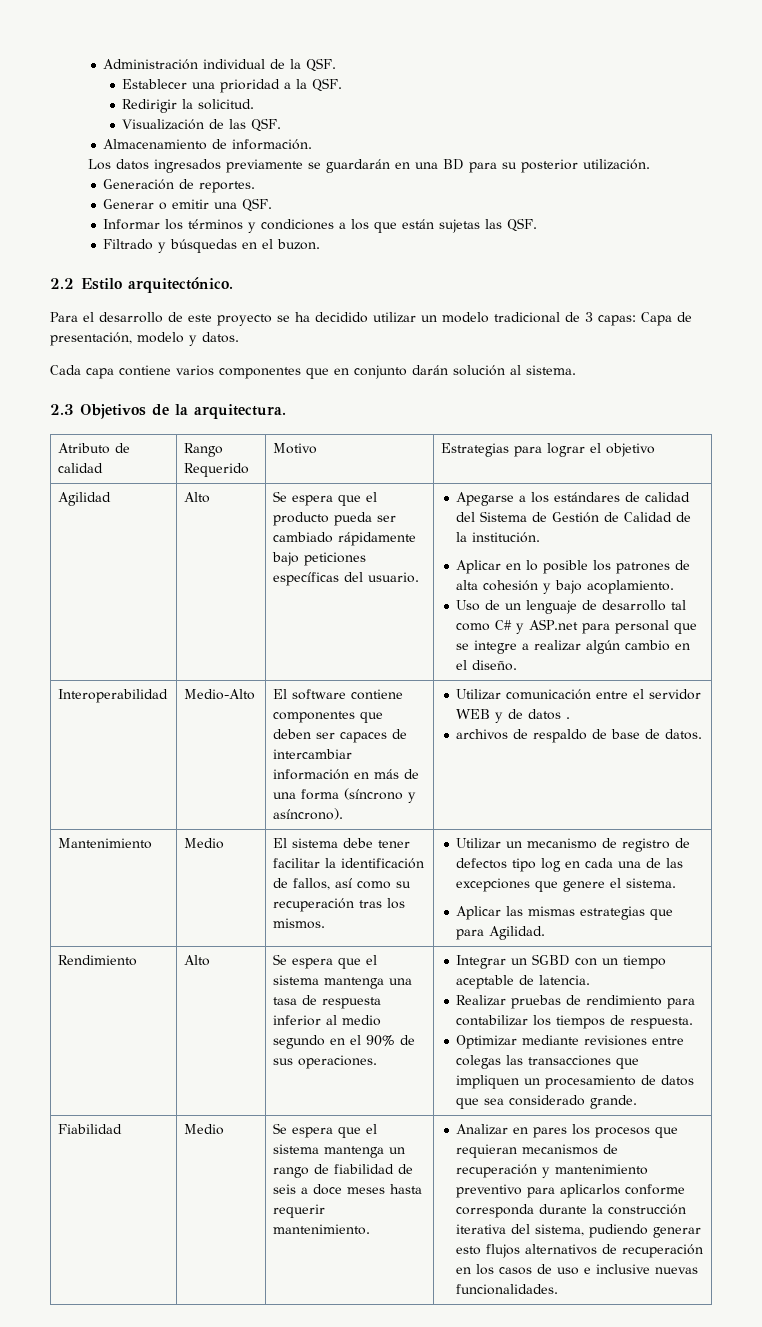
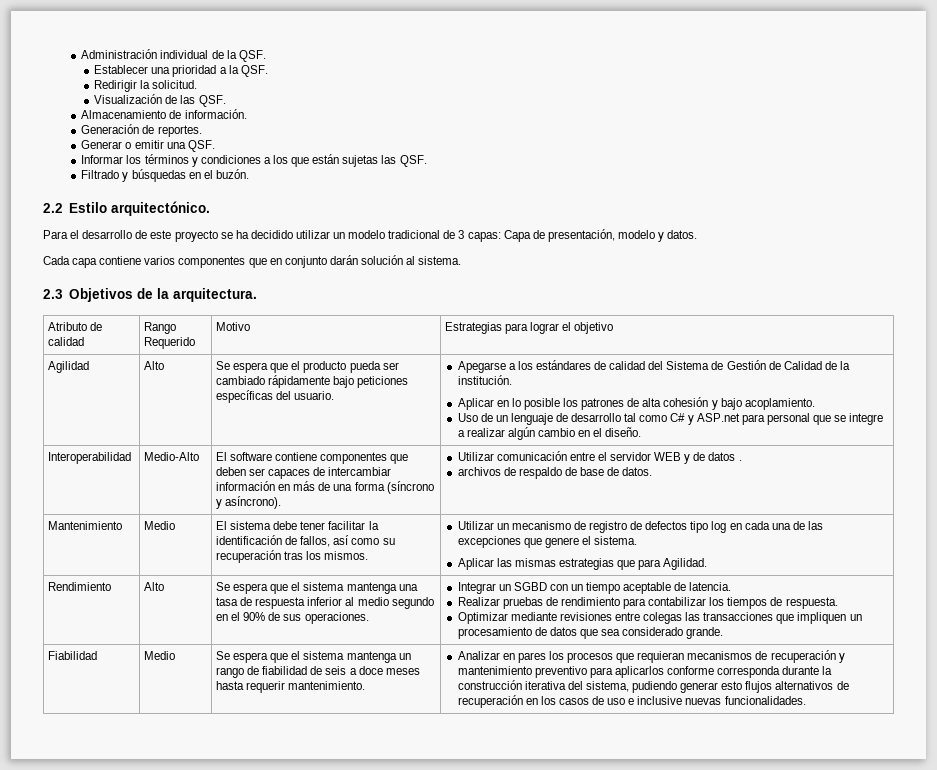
- Los datos ingresados previamente se guardarán en una BD para su posterior utilización.
- Filtrado y búsquedas en el buzon.
+ Filtrado y búsquedas en el buzón.

